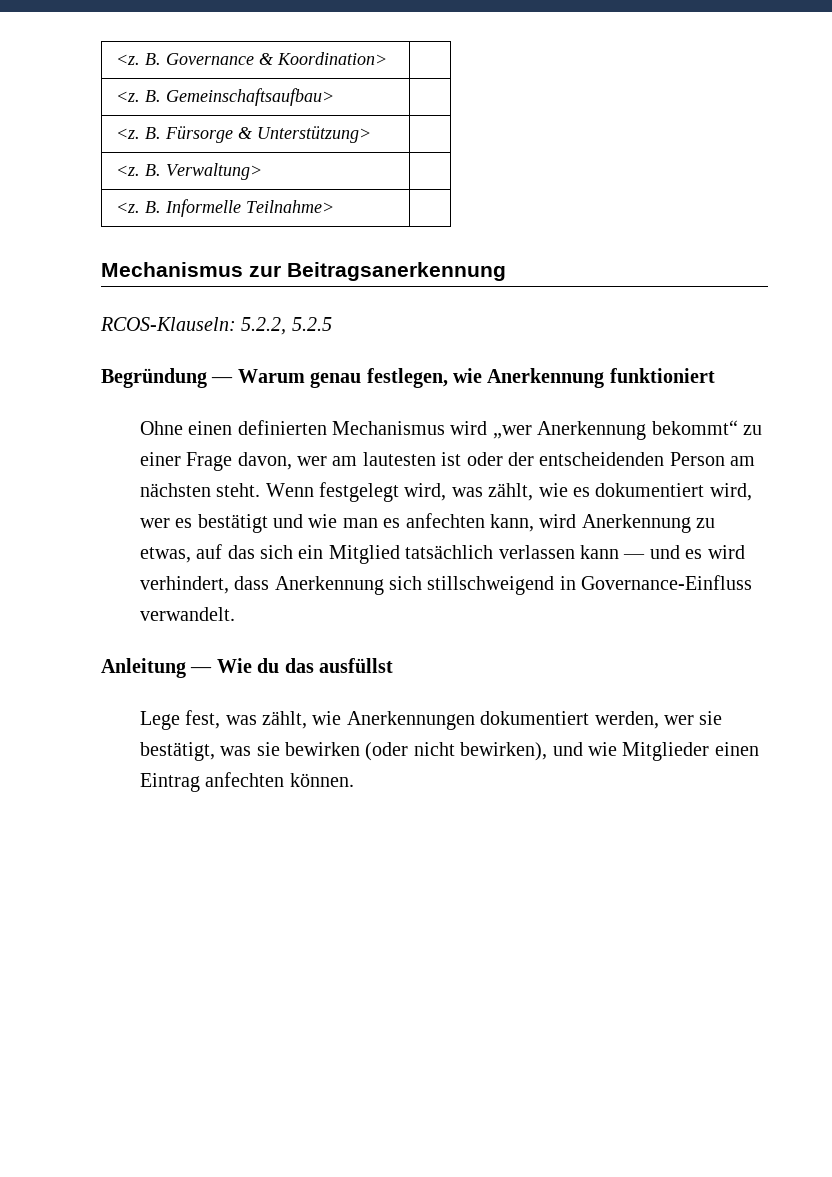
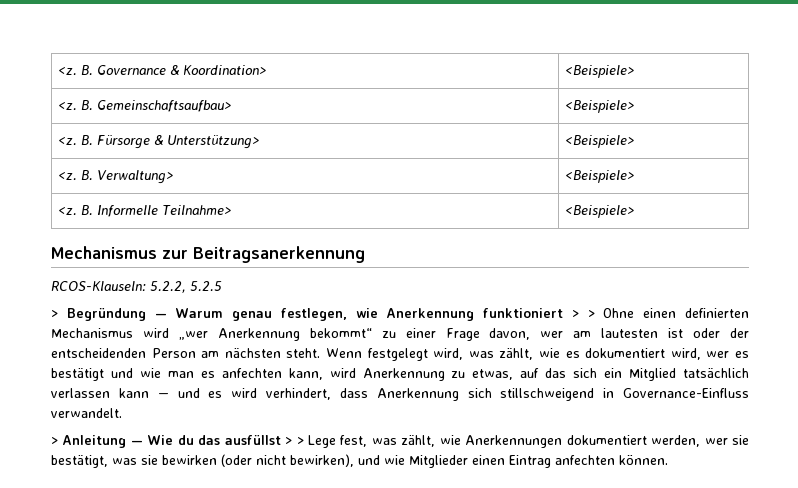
- <z. B. Governance & Koordination> |
+ <z. B. Governance & Koordination> | <Beispiele>
- <z. B. Gemeinschaftsaufbau> |
+ <z. B. Gemeinschaftsaufbau> | <Beispiele>
- <z. B. Fürsorge & Unterstützung> |
+ <z. B. Fürsorge & Unterstützung> | <Beispiele>
- <z. B. Verwaltung> |
+ <z. B. Verwaltung> | <Beispiele>
- <z. B. Informelle Teilnahme> |
+ <z. B. Informelle Teilnahme> | <Beispiele>
- Begründung — Warum genau festlegen, wie Anerkennung funktioniert
- Ohne einen definierten Mechanismus wird „wer Anerkennung bekommt“ zu einer Frage davon, wer am lautesten ist oder der entscheidenden Person am nächsten steht.
+ > Begründung — Warum genau festlegen, wie Anerkennung funktioniert > > Ohne einen definierten Mechanismus wird „wer Anerkennung bekommt“ zu einer Frage davon, wer am lautesten ist oder der entscheidenden Person am nächsten steht.
- Anleitung — Wie du das ausfüllst
- Lege fest, was zählt, wie Anerkennungen dokumentiert werden, wer sie bestätigt, was sie bewirken (oder nicht bewirken), und wie Mitglieder einen Eintrag anfechten können.
+ > Anleitung — Wie du das ausfüllst > > Lege fest, was zählt, wie Anerkennungen dokumentiert werden, wer sie bestätigt, was sie bewirken (oder nicht bewirken), und wie Mitglieder einen Eintrag anfechten können.

